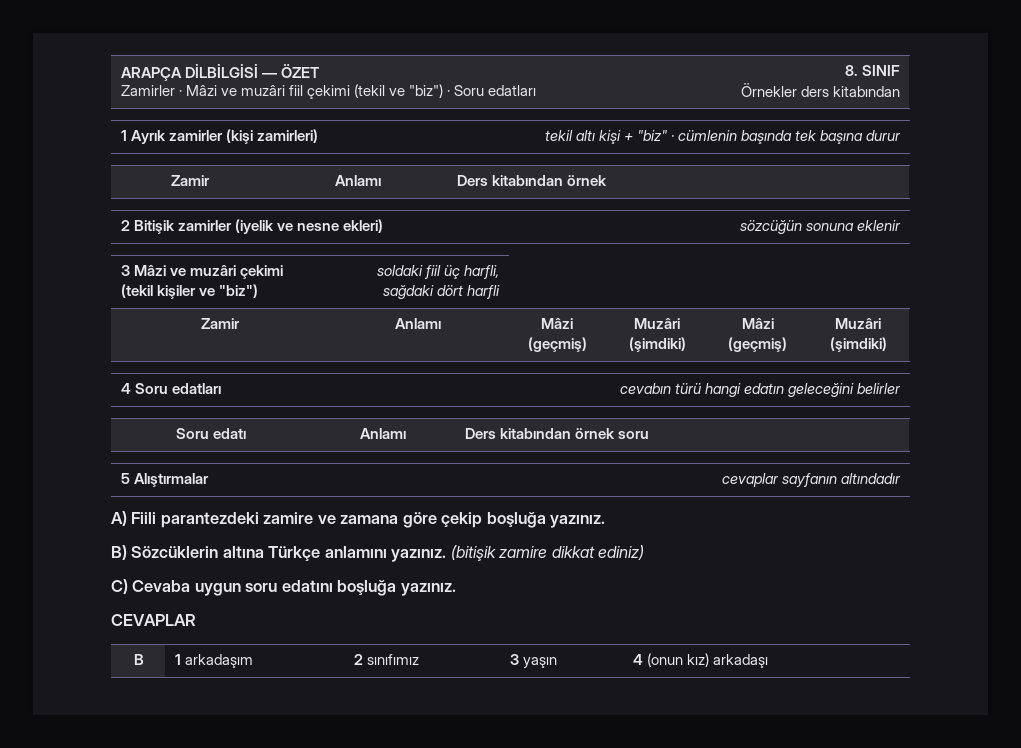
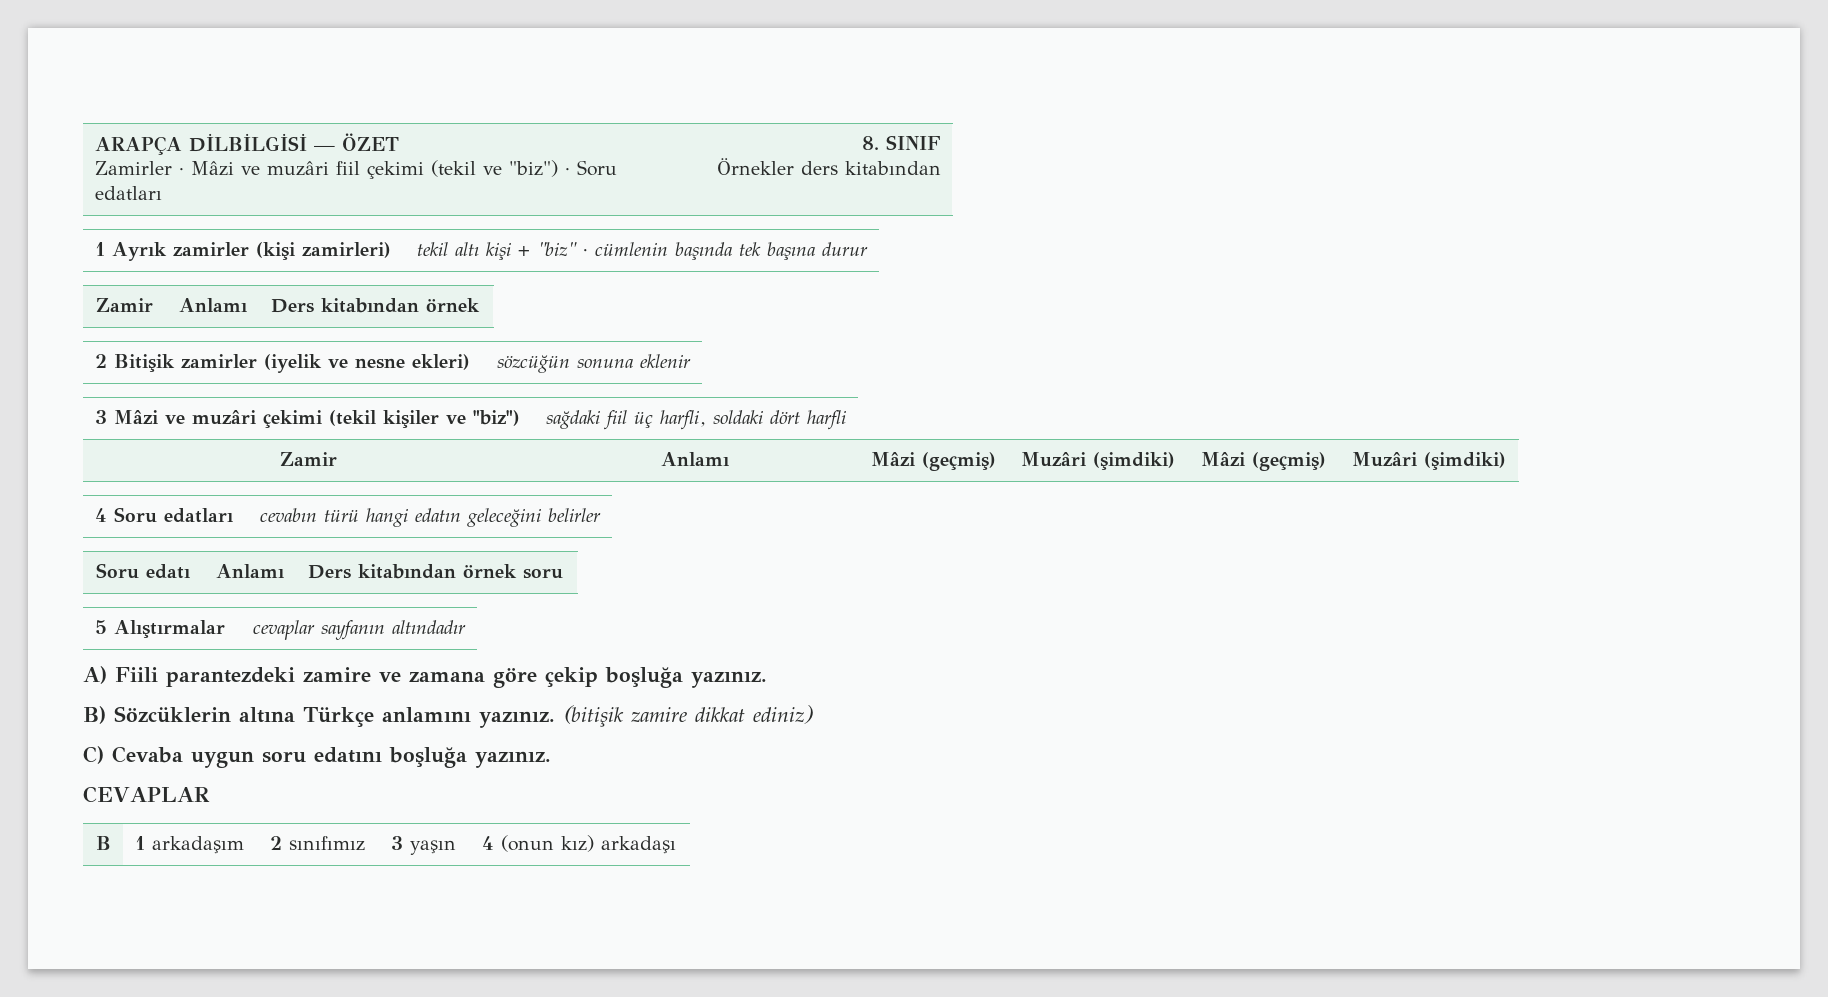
- 3 Mâzi ve muzâri çekimi (tekil kişiler ve "biz") | soldaki fiil üç harfli, sağdaki dört harfli
+ 3 Mâzi ve muzâri çekimi (tekil kişiler ve "biz") | sağdaki fiil üç harfli, soldaki dört harfli

